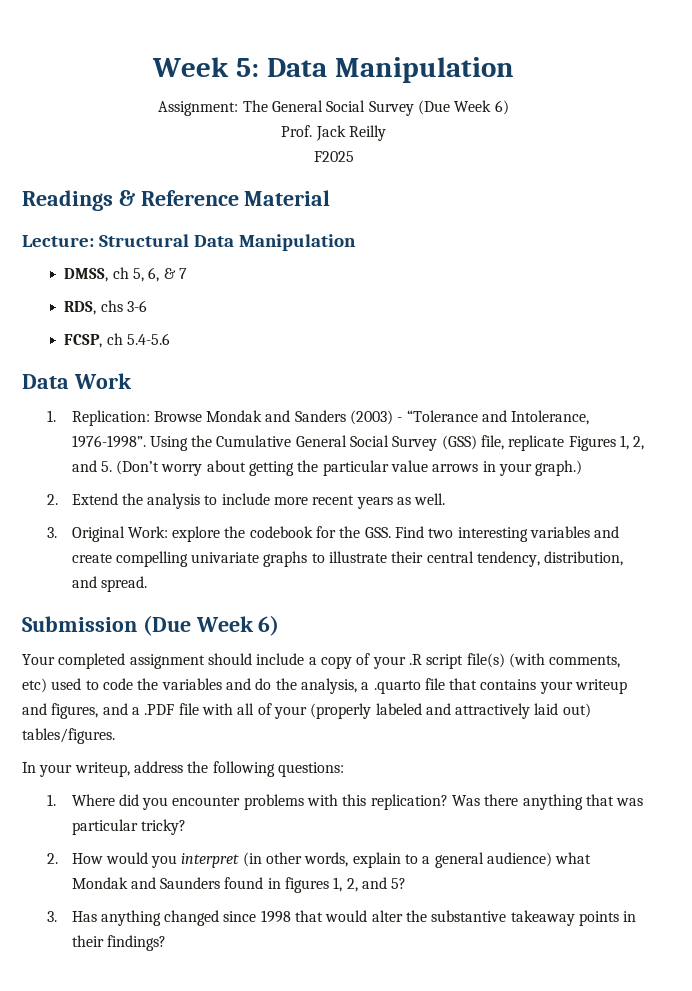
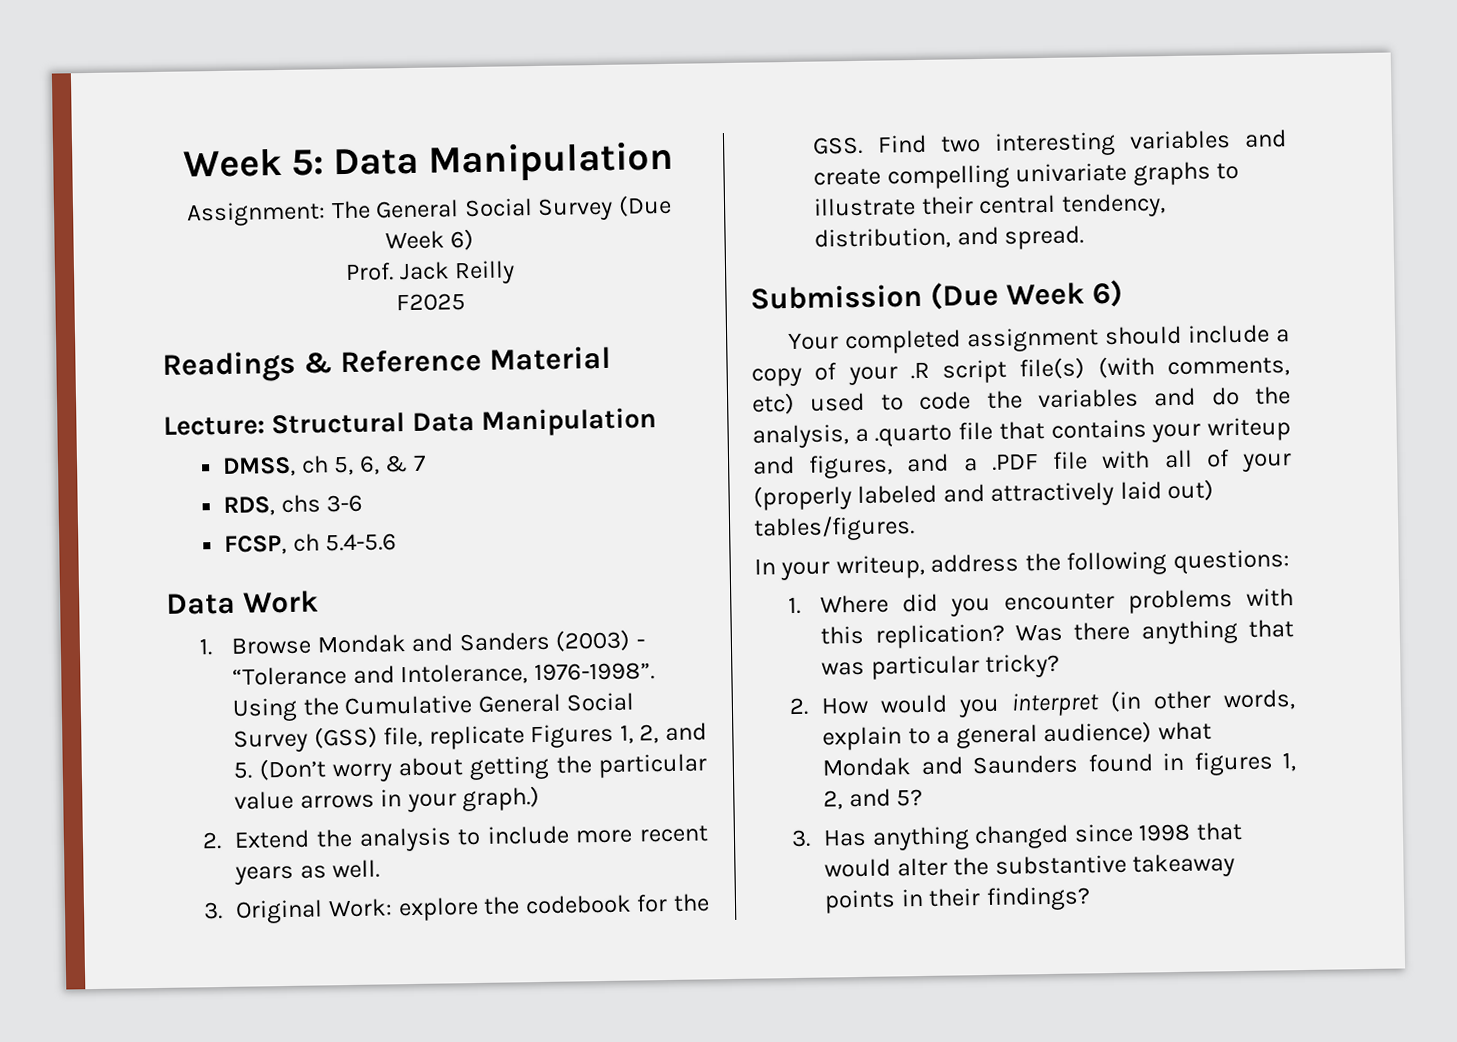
- 1. Replication: Browse Mondak and Sanders (2003) - “Tolerance and Intolerance, 1976-1998”.
+ 1. Browse Mondak and Sanders (2003) - “Tolerance and Intolerance, 1976-1998”.

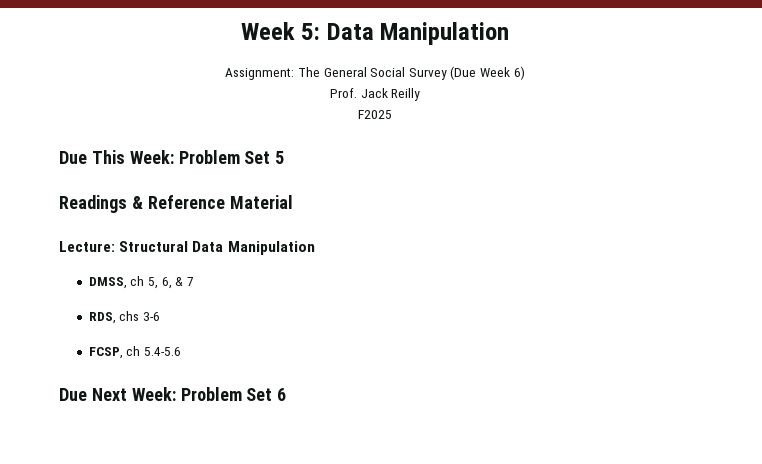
+ Due This Week: Problem Set 5
- Data Work
- 1. Browse Mondak and Sanders (2003) - “Tolerance and Intolerance, 1976-1998”. Using the Cumulative General Social Survey (GSS) file, replicate Figures 1, 2, and 5. (Don’t worry about getting the particular value arrows in your graph.)
- 2. Extend the analysis to include more recent years as well.
- 3. Original Work: explore the codebook for the GSS. Find two interesting variables and create compelling univariate graphs to illustrate their central tendency, distribution, and spread.
- Submission (Due Week 6)
- Your completed assignment should include a copy of your .R script file(s) (with comments, etc) used to code the variables and do the analysis, a .quarto file that contains your writeup and figures, and a .PDF file with all of your (properly labeled and attractively laid out) tables/figures.
- In your writeup, address the following questions:
- 1. Where did you encounter problems with this replication? Was there anything that was particular tricky?
- 2. How would you interpret (in other words, explain to a general audience) what Mondak and Saunders found in figures 1, 2, and 5?
- 3. Has anything changed since 1998 that would alter the substantive takeaway points in their findings?
+ Due Next Week: Problem Set 6

